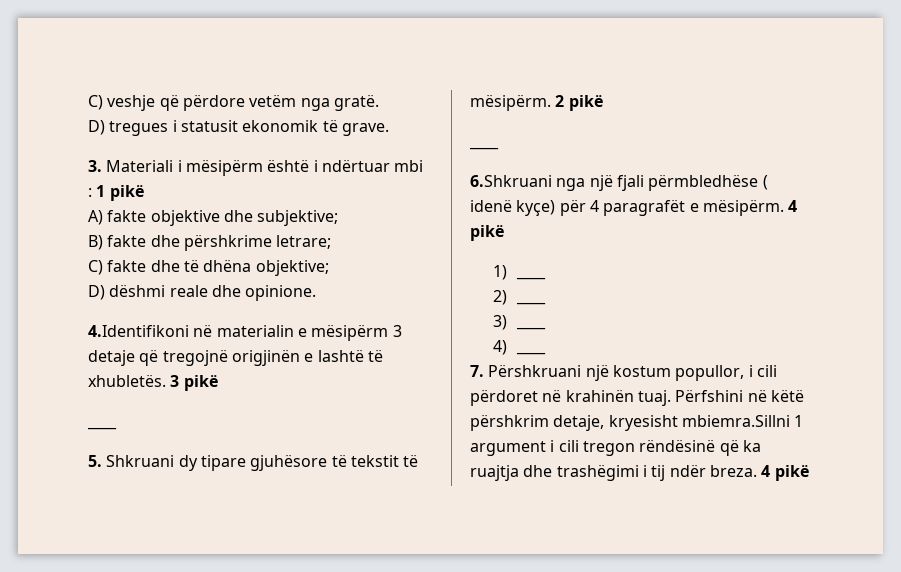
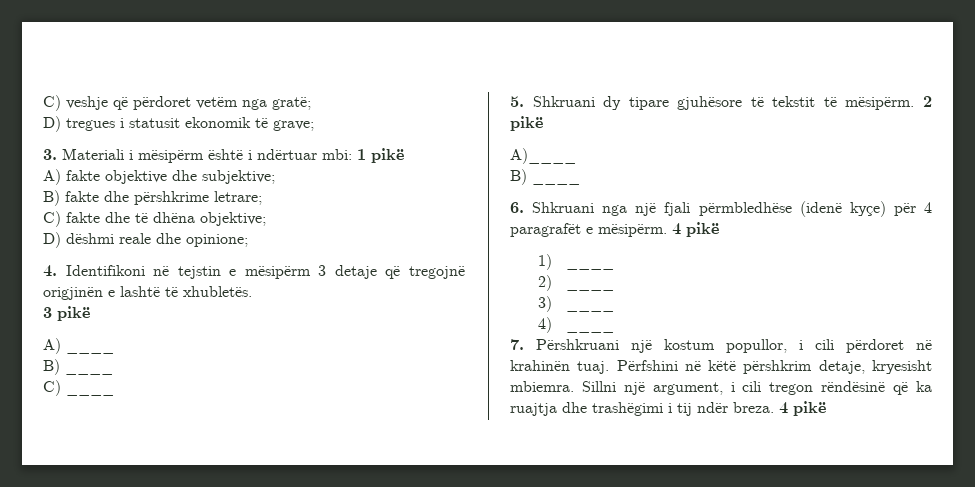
- C) veshje që përdore vetëm nga gratë.
+ C) veshje që përdoret vetëm nga gratë;
- D) tregues i statusit ekonomik të grave.
+ D) tregues i statusit ekonomik të grave;
- 3. Materiali i mësipërm është i ndërtuar mbi : 1 pikë
+ 3. Materiali i mësipërm është i ndërtuar mbi: 1 pikë
- D) dëshmi reale dhe opinione.
- 4.Identifikoni në materialin e mësipërm 3 detaje që tregojnë origjinën e lashtë të xhubletës. 3 pikë
- ____
+ D) dëshmi reale dhe opinione;
+ 4. Identifikoni në tejstin e mësipërm 3 detaje që tregojnë origjinën e lashtë të xhubletës.
+ 3 pikë
+ A) ____
+ B) ____
+ C) ____
  2 pikë
- ____
- 6.Shkruani nga një fjali përmbledhëse ( idenë kyҫe) për 4 paragrafët e mësipërm.
+ A)____
+ B) ____
+ 6. Shkruani nga një fjali përmbledhëse (idenë kyçe) për 4 paragrafët e mësipërm.
- Përfshini në këtë përshkrim detaje, kryesisht mbiemra.Sillni 1 argument i cili tregon rëndësinë që ka ruajtja dhe trashëgimi i tij ndër breza.
+ Përfshini në këtë përshkrim detaje, kryesisht mbiemra. Sillni një argument, i cili tregon rëndësinë që ka ruajtja dhe trashëgimi i tij ndër breza.

